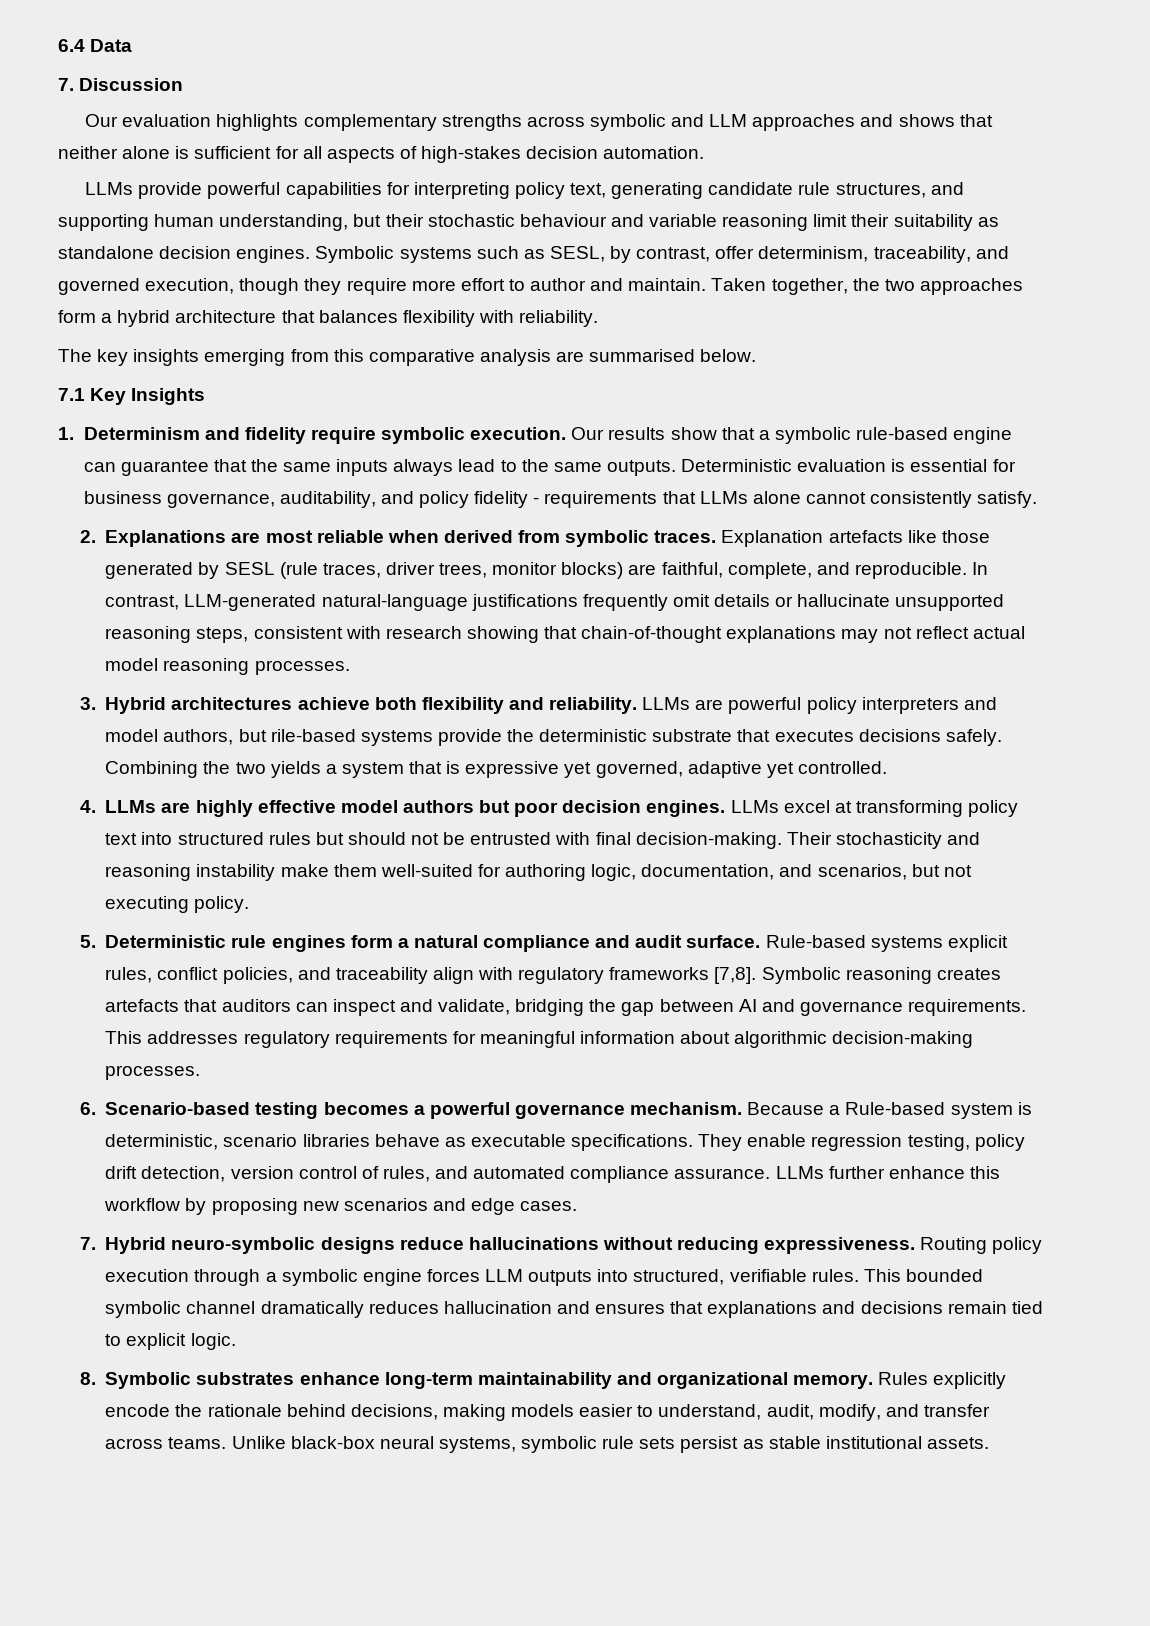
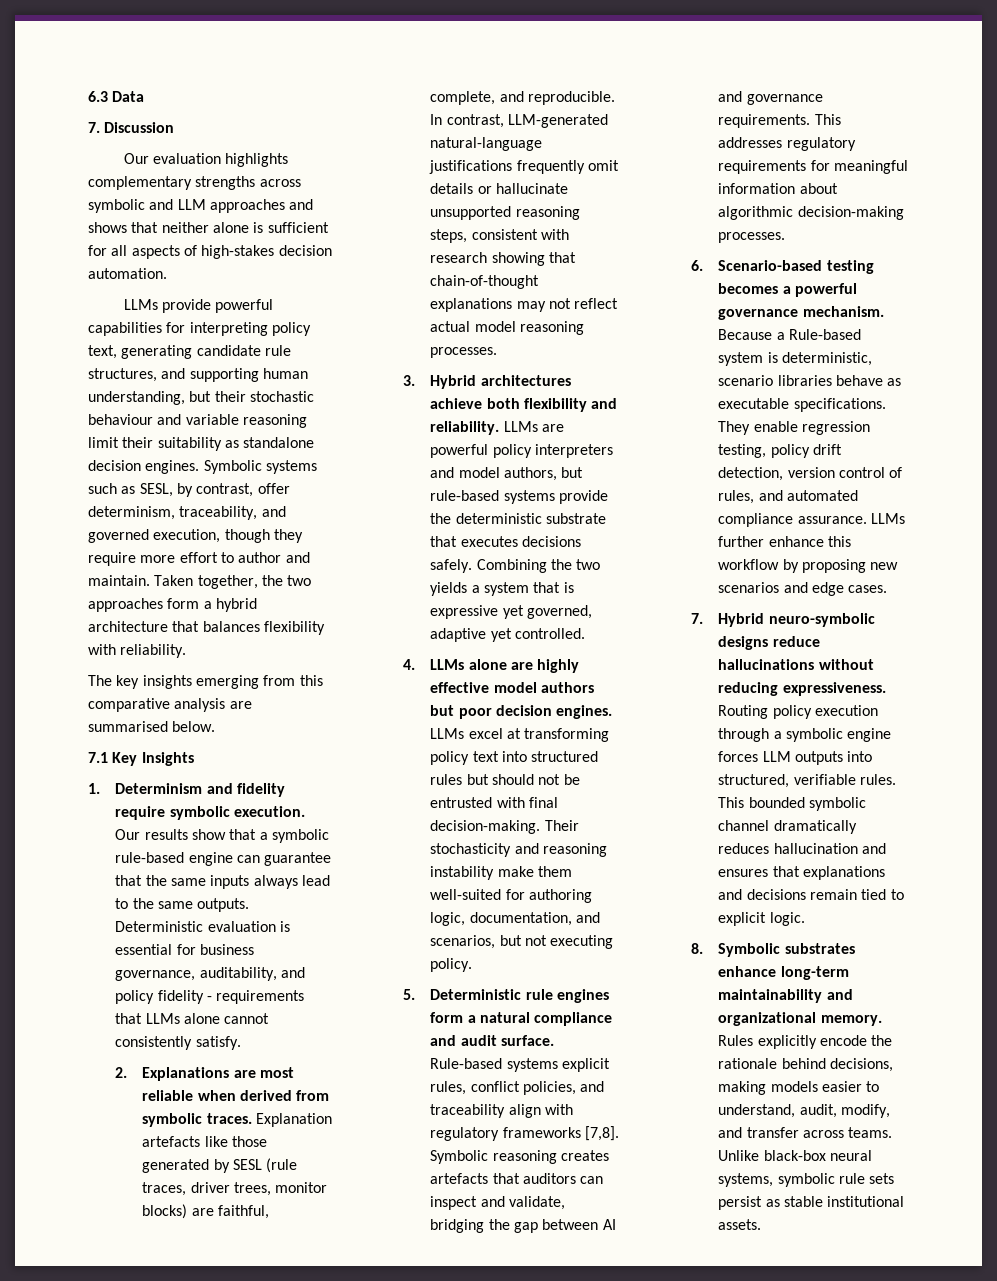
- 6.4 Data
+ 6.3 Data
- LLMs are powerful policy interpreters and model authors, but rile-based systems provide the deterministic substrate that executes decisions safely.
+ LLMs are powerful policy interpreters and model authors, but rule-based systems provide the deterministic substrate that executes decisions safely.
- 4. LLMs are highly effective model authors but poor decision engines.
+ 4. LLMs alone are highly effective model authors but poor decision engines.

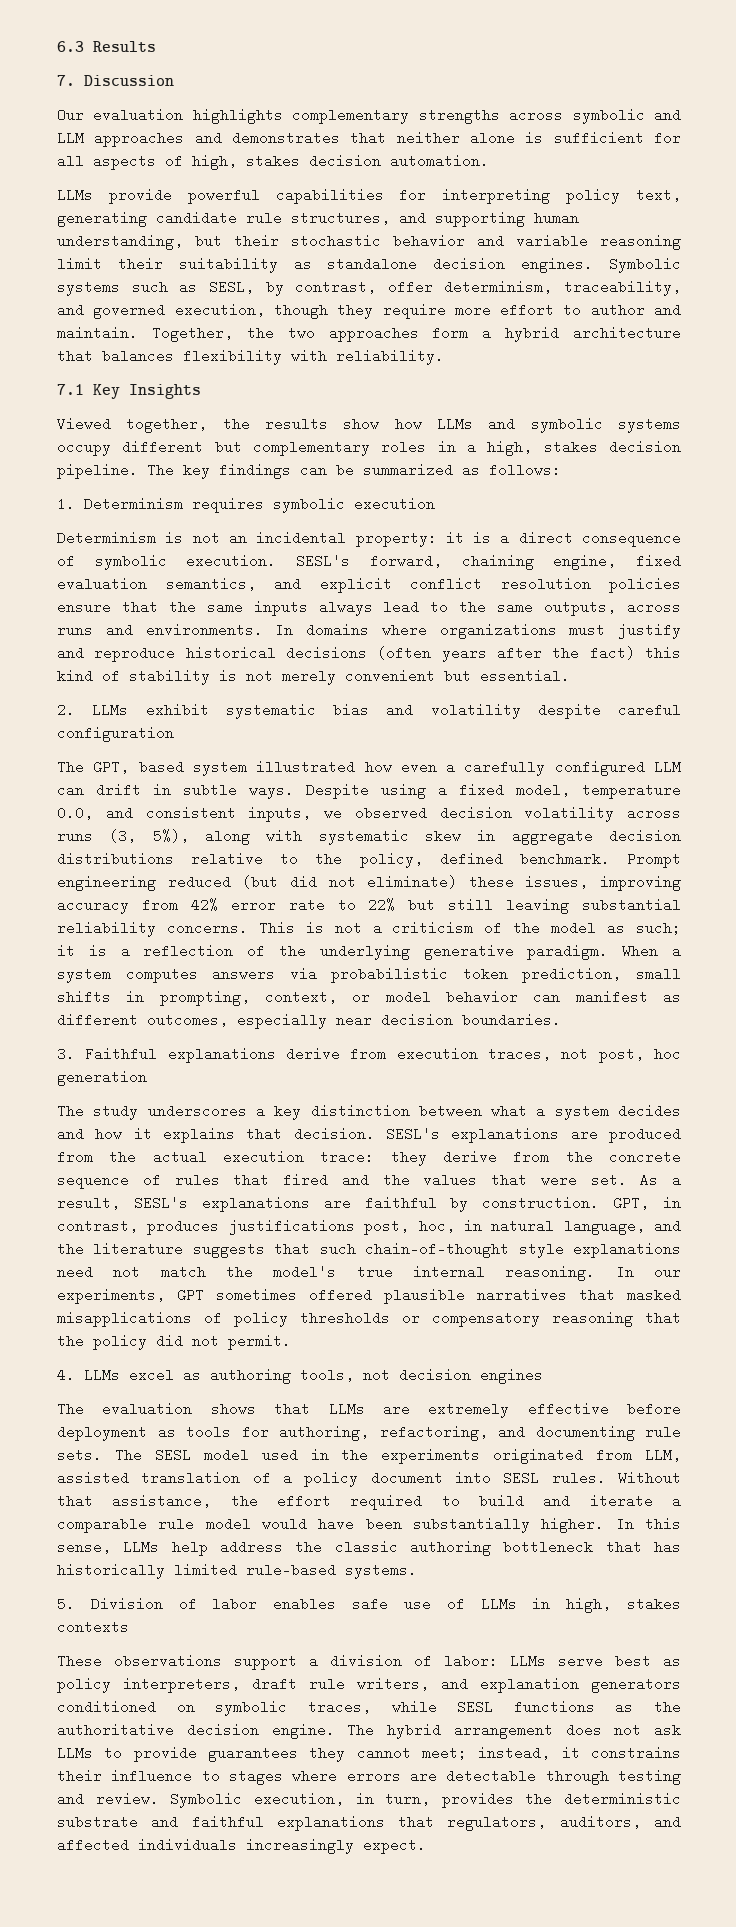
- 6.3 Data
+ 6.3 Results
- Our evaluation highlights complementary strengths across symbolic and LLM approaches and shows that neither alone is sufficient for all aspects of high-stakes decision automation.
+ Our evaluation highlights complementary strengths across symbolic and LLM approaches and demonstrates that neither alone is sufficient for all aspects of high, stakes decision automation.
- LLMs provide powerful capabilities for interpreting policy text, generating candidate rule structures, and supporting human understanding, but their stochastic behaviour and variable reasoning limit their suitability as standalone decision engines.
+ LLMs provide powerful capabilities for interpreting policy text, generating candidate rule structures, and supporting human understanding, but their stochastic behavior and variable reasoning limit their suitability as standalone decision engines.
- Taken together, the two approaches form a hybrid architecture that balances flexibility with reliability.
+ Together, the two approaches form a hybrid architecture that balances flexibility with reliability.
- The key insights emerging from this comparative analysis are summarised below.
  7.1 Key Insights
- 1. Determinism and fidelity require symbolic execution. Our results show that a symbolic rule-based engine can guarantee that the same inputs always lead to the same outputs. Deterministic evaluation is essential for business governance, auditability, and policy fidelity - requirements that LLMs alone cannot consistently satisfy.
- 2. Explanations are most reliable when derived from symbolic traces. Explanation artefacts like those generated by SESL (rule traces, driver trees, monitor blocks) are faithful, complete, and reproducible. In contrast, LLM-generated natural-language justifications frequently omit details or hallucinate unsupported reasoning steps, consistent with research showing that chain-of-thought explanations may not reflect actual model reasoning processes.
- 3. Hybrid architectures achieve both flexibility and reliability. LLMs are powerful policy interpreters and model authors, but rule-based systems provide the deterministic substrate that executes decisions safely. Combining the two yields a system that is expressive yet governed, adaptive yet controlled.
- 4. LLMs alone are highly effective model authors but poor decision engines. LLMs excel at transforming policy text into structured rules but should not be entrusted with final decision-making. Their stochasticity and reasoning instability make them well-suited for authoring logic, documentation, and scenarios, but not executing policy.
- 5. Deterministic rule engines form a natural compliance and audit surface. Rule-based systems explicit rules, conflict policies, and traceability align with regulatory frameworks [7,8]. Symbolic reasoning creates artefacts that auditors can inspect and validate, bridging the gap between AI and governance requirements. This addresses regulatory requirements for meaningful information about algorithmic decision-making processes.
- 6. Scenario-based testing becomes a powerful governance mechanism. Because a Rule-based system is deterministic, scenario libraries behave as executable specifications. They enable regression testing, policy drift detection, version control of rules, and automated compliance assurance. LLMs further enhance this workflow by proposing new scenarios and edge cases.
- 7. Hybrid neuro-symbolic designs reduce hallucinations without reducing expressiveness. Routing policy execution through a symbolic engine forces LLM outputs into structured, verifiable rules. This bounded symbolic channel dramatically reduces hallucination and ensures that explanations and decisions remain tied to explicit logic.
- 8. Symbolic substrates enhance long-term maintainability and organizational memory. Rules explicitly encode the rationale behind decisions, making models easier to understand, audit, modify, and transfer across teams. Unlike black-box neural systems, symbolic rule sets persist as stable institutional assets.
+ Viewed together, the results show how LLMs and symbolic systems occupy different but complementary roles in a high, stakes decision pipeline. The key findings can be summarized as follows:
+ 1. Determinism requires symbolic execution
+ Determinism is not an incidental property: it is a direct consequence of symbolic execution. SESL's forward, chaining engine, fixed evaluation semantics, and explicit conflict resolution policies ensure that the same inputs always lead to the same outputs, across runs and environments. In domains where organizations must justify and reproduce historical decisions (often years after the fact) this kind of stability is not merely convenient but essential.
+ 2. LLMs exhibit systematic bias and volatility despite careful configuration
+ The GPT, based system illustrated how even a carefully configured LLM can drift in subtle ways. Despite using a fixed model, temperature 0.0, and consistent inputs, we observed decision volatility across runs (3, 5%), along with systematic skew in aggregate decision distributions relative to the policy, defined benchmark. Prompt engineering reduced (but did not eliminate) these issues, improving accuracy from 42% error rate to 22% but still leaving substantial reliability concerns. This is not a criticism of the model as such; it is a reflection of the underlying generative paradigm. When a system computes answers via probabilistic token prediction, small shifts in prompting, context, or model behavior can manifest as different outcomes, especially near decision boundaries.
+ 3. Faithful explanations derive from execution traces, not post, hoc generation
+ The study underscores a key distinction between what a system decides and how it explains that decision. SESL's explanations are produced from the actual execution trace: they derive from the concrete sequence of rules that fired and the values that were set. As a result, SESL's explanations are faithful by construction. GPT, in contrast, produces justifications post, hoc, in natural language, and the literature suggests that such chain-of-thought style explanations need not match the model's true internal reasoning. In our experiments, GPT sometimes offered plausible narratives that masked misapplications of policy thresholds or compensatory reasoning that the policy did not permit.
+ 4. LLMs excel as authoring tools, not decision engines
+ The evaluation shows that LLMs are extremely effective before deployment as tools for authoring, refactoring, and documenting rule sets. The SESL model used in the experiments originated from LLM, assisted translation of a policy document into SESL rules. Without that assistance, the effort required to build and iterate a comparable rule model would have been substantially higher. In this sense, LLMs help address the classic authoring bottleneck that has historically limited rule-based systems.
+ 5. Division of labor enables safe use of LLMs in high, stakes contexts
+ These observations support a division of labor: LLMs serve best as policy interpreters, draft rule writers, and explanation generators conditioned on symbolic traces, while SESL functions as the authoritative decision engine. The hybrid arrangement does not ask LLMs to provide guarantees they cannot meet; instead, it constrains their influence to stages where errors are detectable through testing and review. Symbolic execution, in turn, provides the deterministic substrate and faithful explanations that regulators, auditors, and affected individuals increasingly expect.

